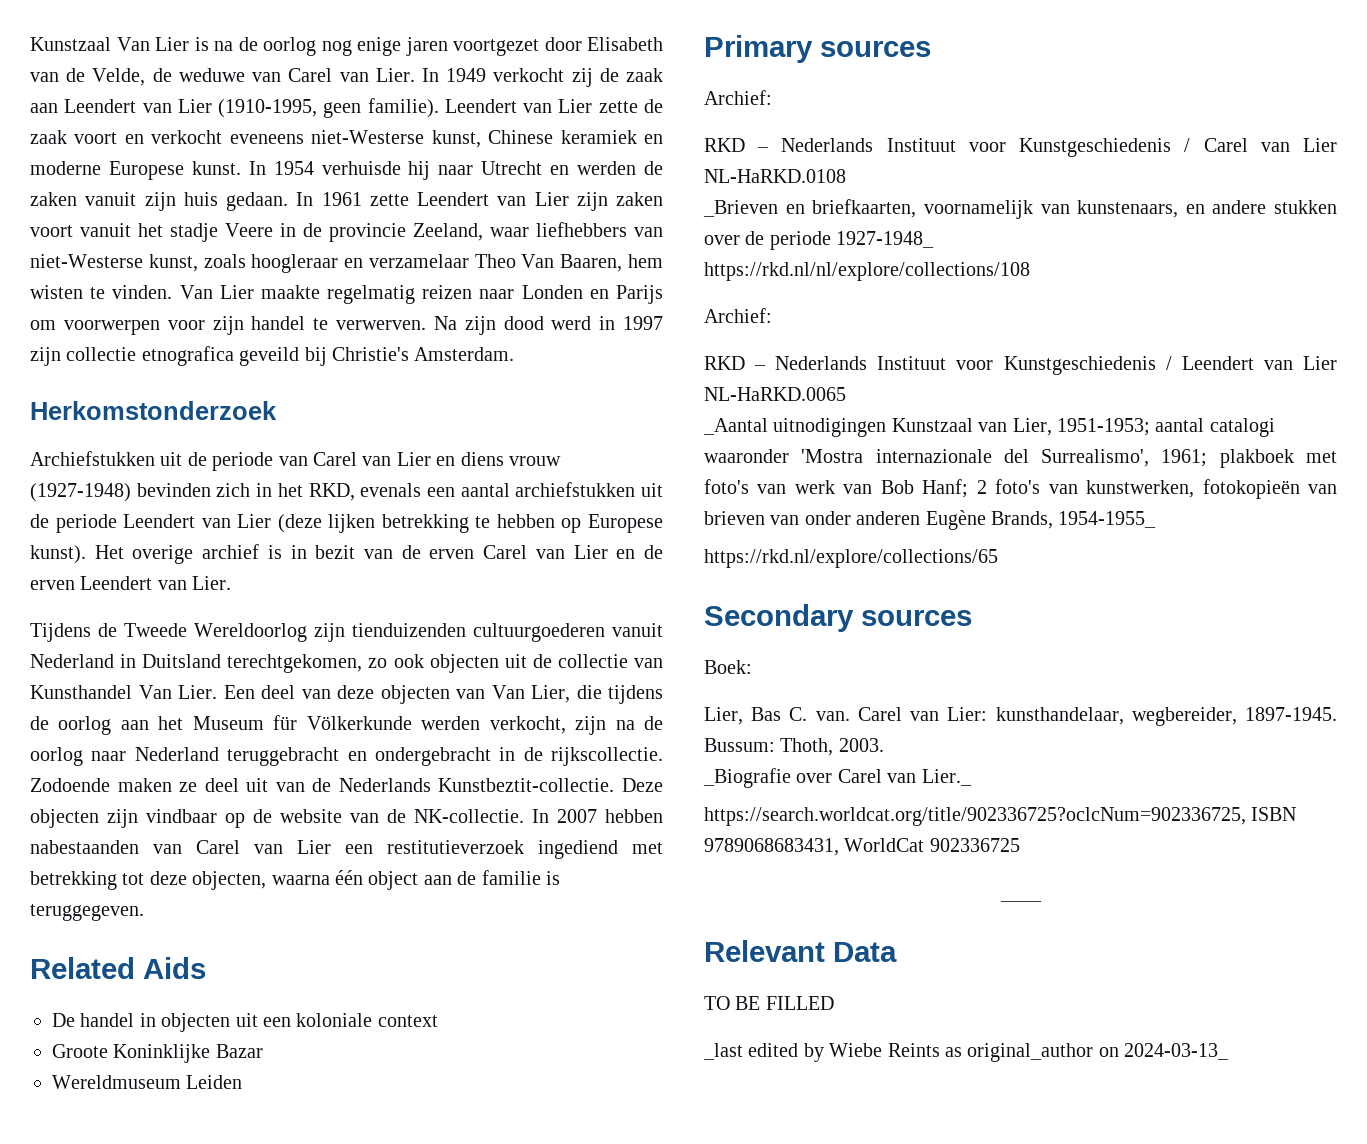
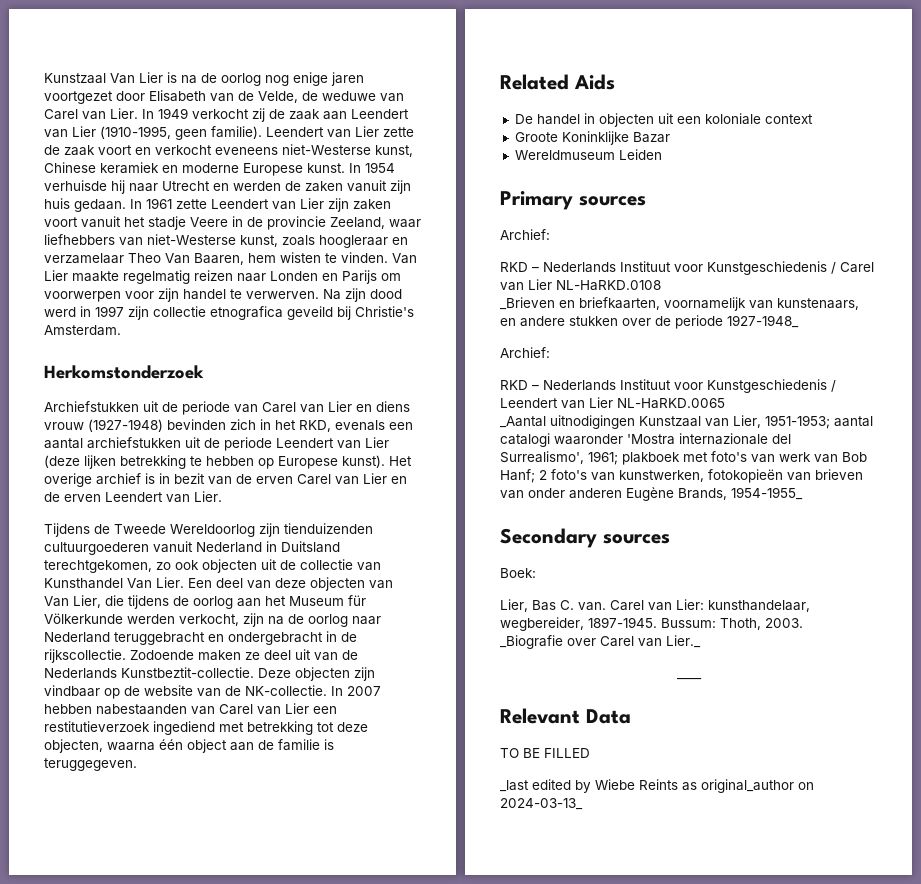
- https://rkd.nl/nl/explore/collections/108
- https://rkd.nl/explore/collections/65
- https://search.worldcat.org/title/902336725?oclcNum=902336725, ISBN 9789068683431, WorldCat 902336725

